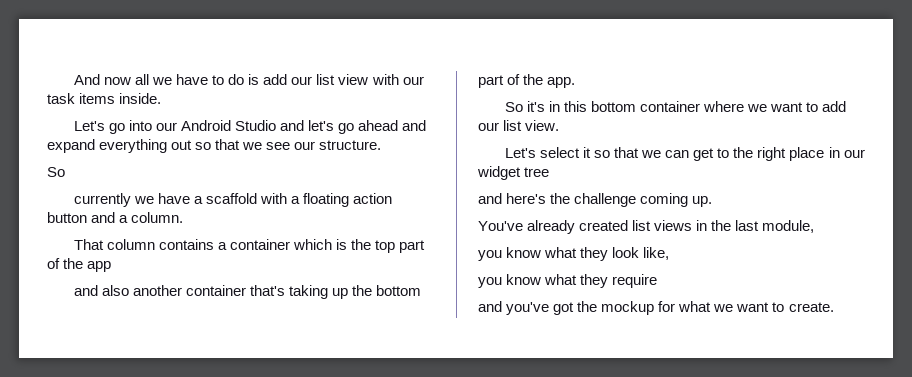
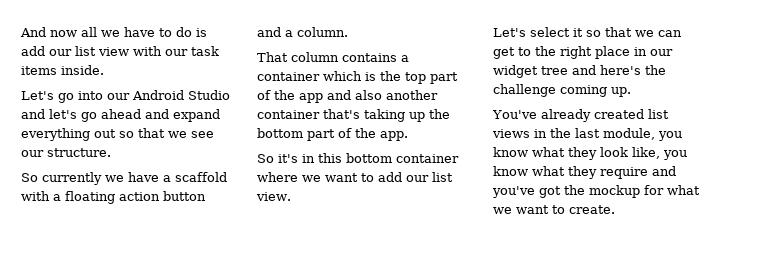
  Let's go into our Android Studio and let's go ahead and expand everything out so that we see our structure.
- So
- currently we have a scaffold with a floating action button and a column.
+ So currently we have a scaffold with a floating action button and a column.
- That column contains a container which is the top part of the app
- and also another container that's taking up the bottom part of the app.
+ That column contains a container which is the top part of the app and also another container that's taking up the bottom part of the app.
- Let's select it so that we can get to the right place in our widget tree
- and here's the challenge coming up.
+ Let's select it so that we can get to the right place in our widget tree and here's the challenge coming up.
- You've already created list views in the last module,
- you know what they look like,
- you know what they require
- and you've got the mockup for what we want to create.
+ You've already created list views in the last module, you know what they look like, you know what they require and you've got the mockup for what we want to create.

